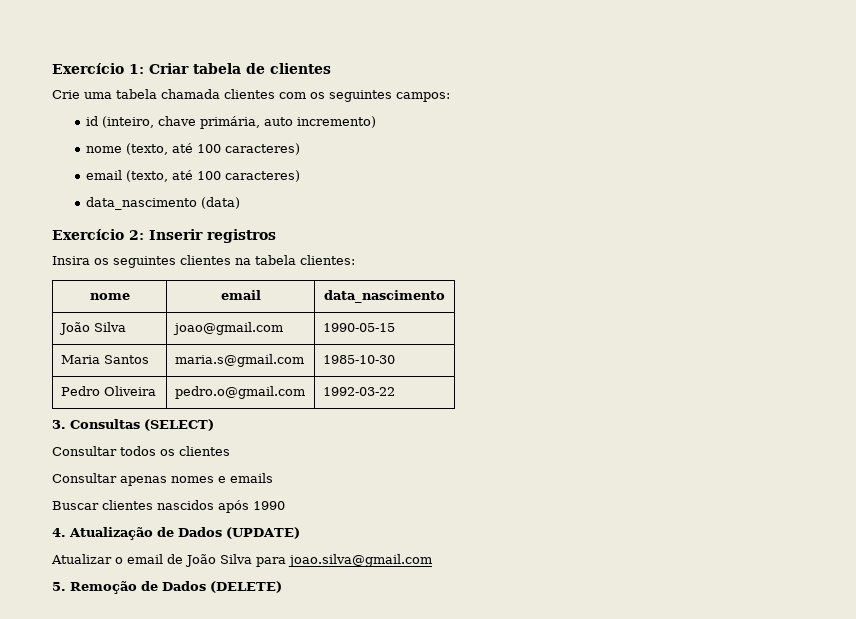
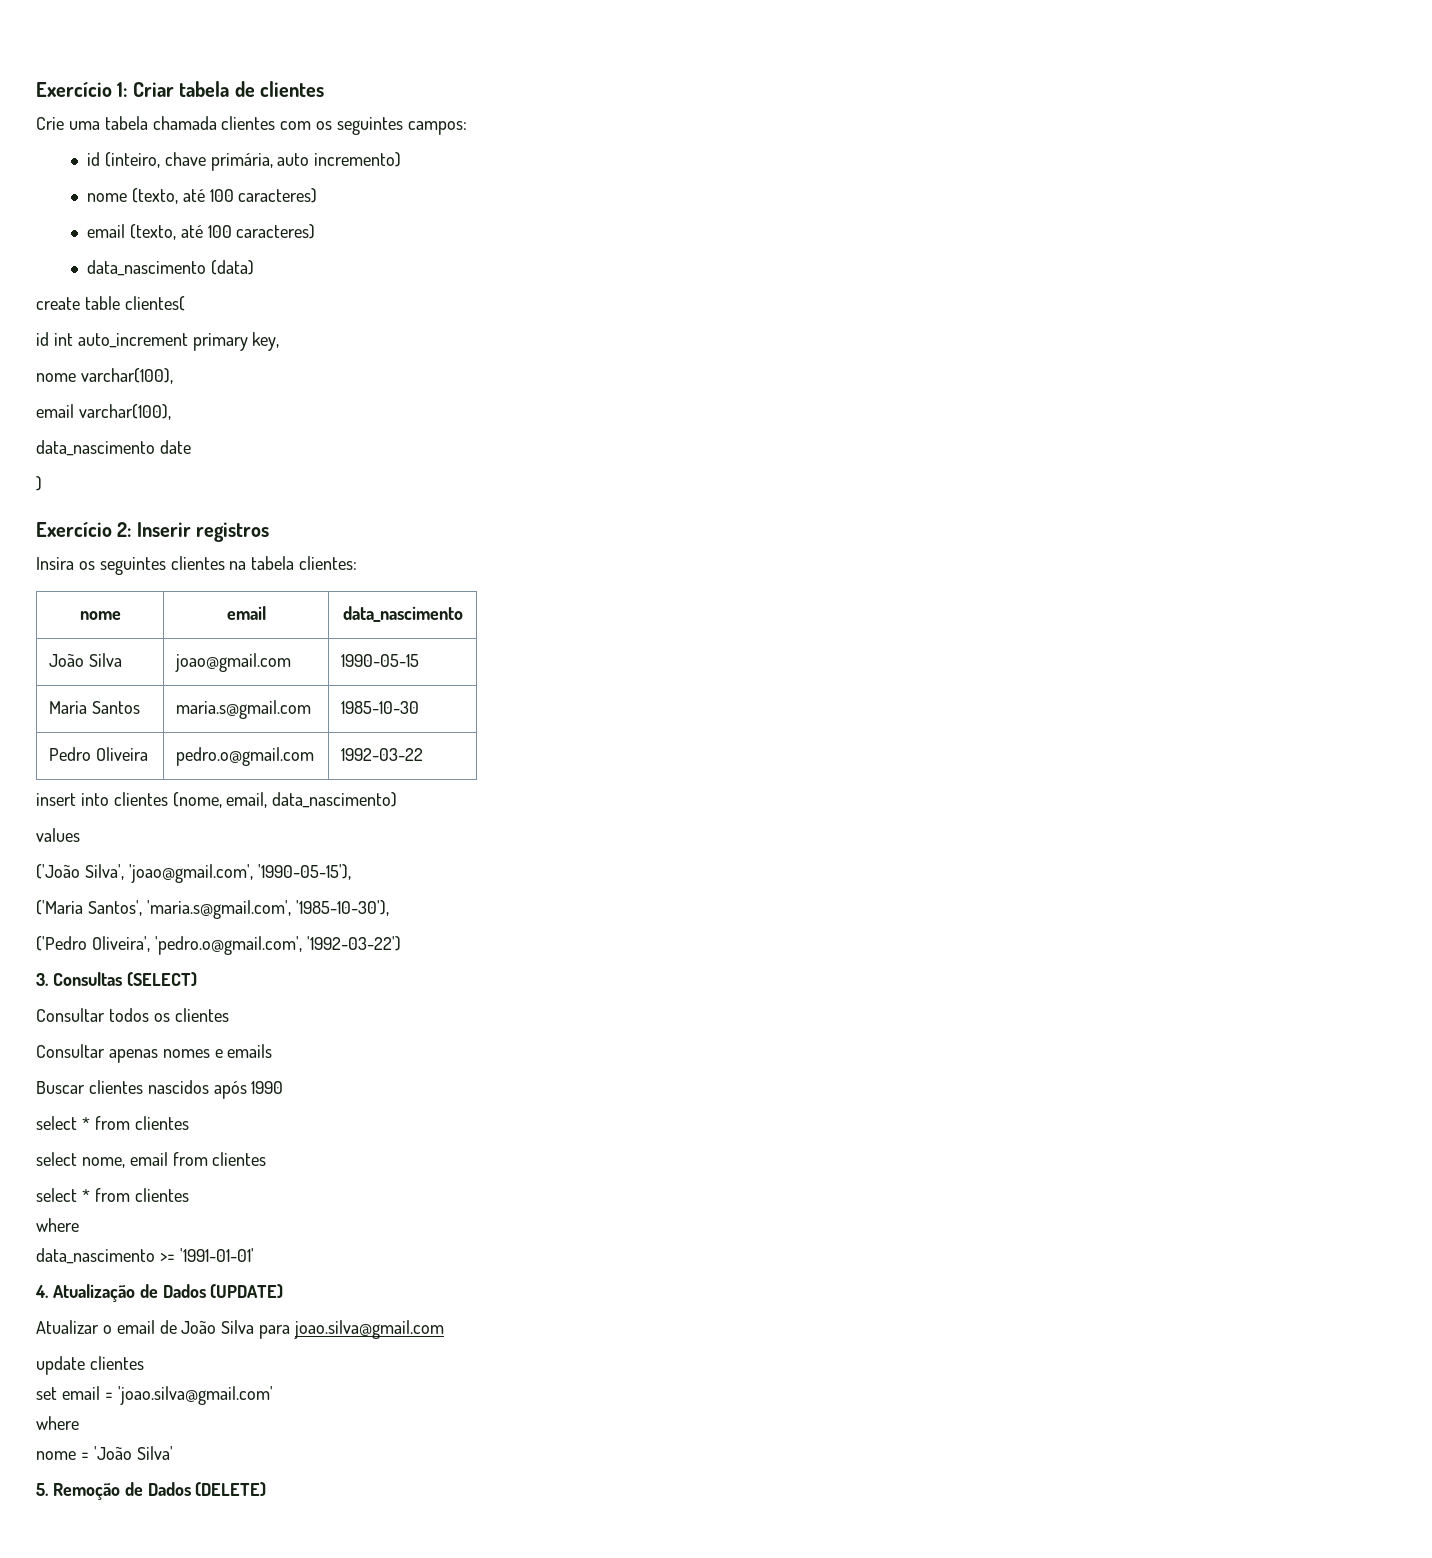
+ create table clientes(
+ id int auto_increment primary key,
+ nome varchar(100),
+ email varchar(100),
+ data_nascimento date
+ )
+ insert into clientes (nome, email, data_nascimento)
+ values
+ ('João Silva', 'joao@gmail.com', '1990-05-15'),
+ ('Maria Santos', 'maria.s@gmail.com', '1985-10-30'),
+ ('Pedro Oliveira', 'pedro.o@gmail.com', '1992-03-22')
  Buscar clientes nascidos após 1990
+ select * from clientes
+ select nome, email from clientes
+ select * from clientes
+ where
+ data_nascimento >= '1991-01-01'
+ update clientes
+ set email = 'joao.silva@gmail.com'
+ where
+ nome = 'João Silva'

